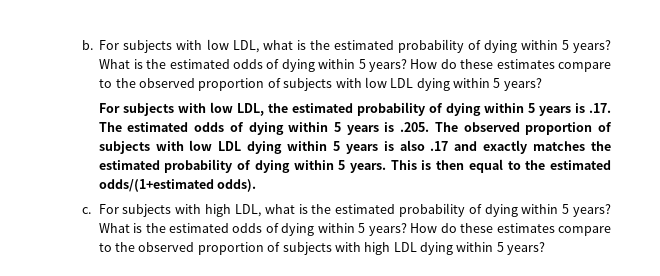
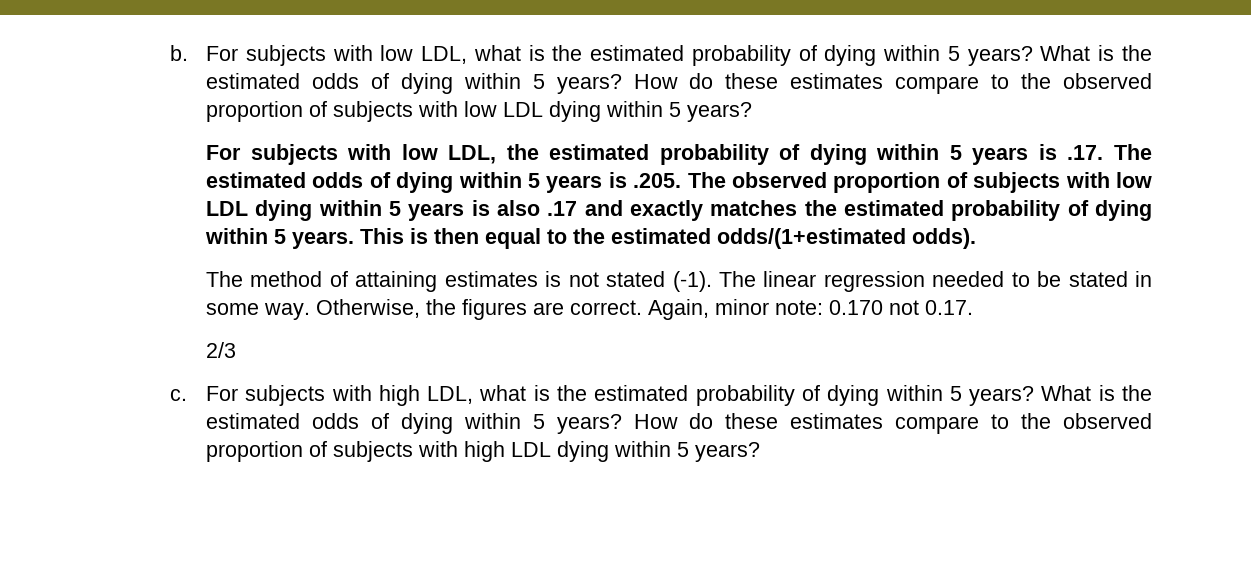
+ The method of attaining estimates is not stated (-1). The linear regression needed to be stated in some way. Otherwise, the figures are correct. Again, minor note: 0.170 not 0.17.
+ 2/3

